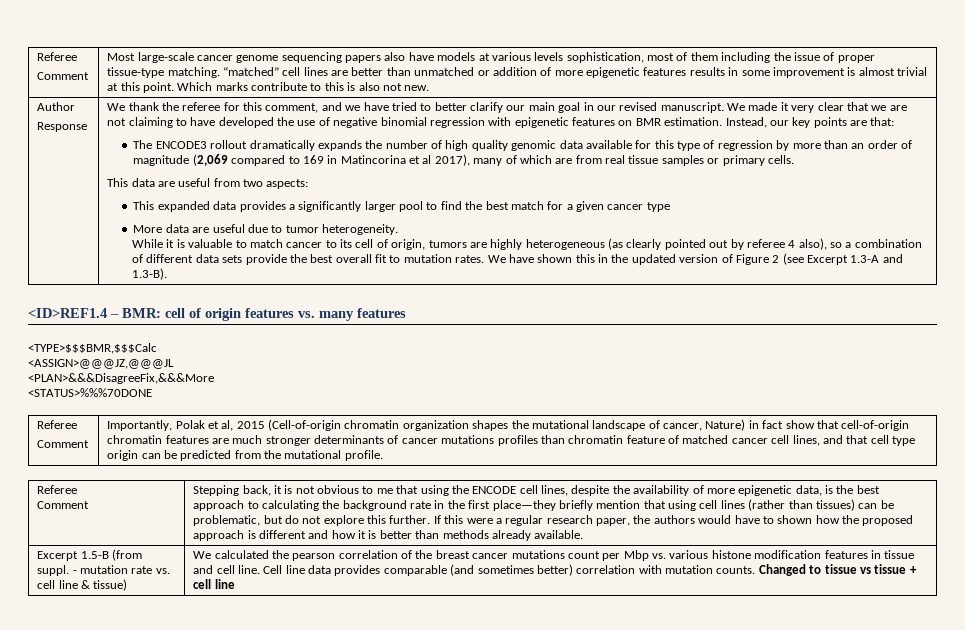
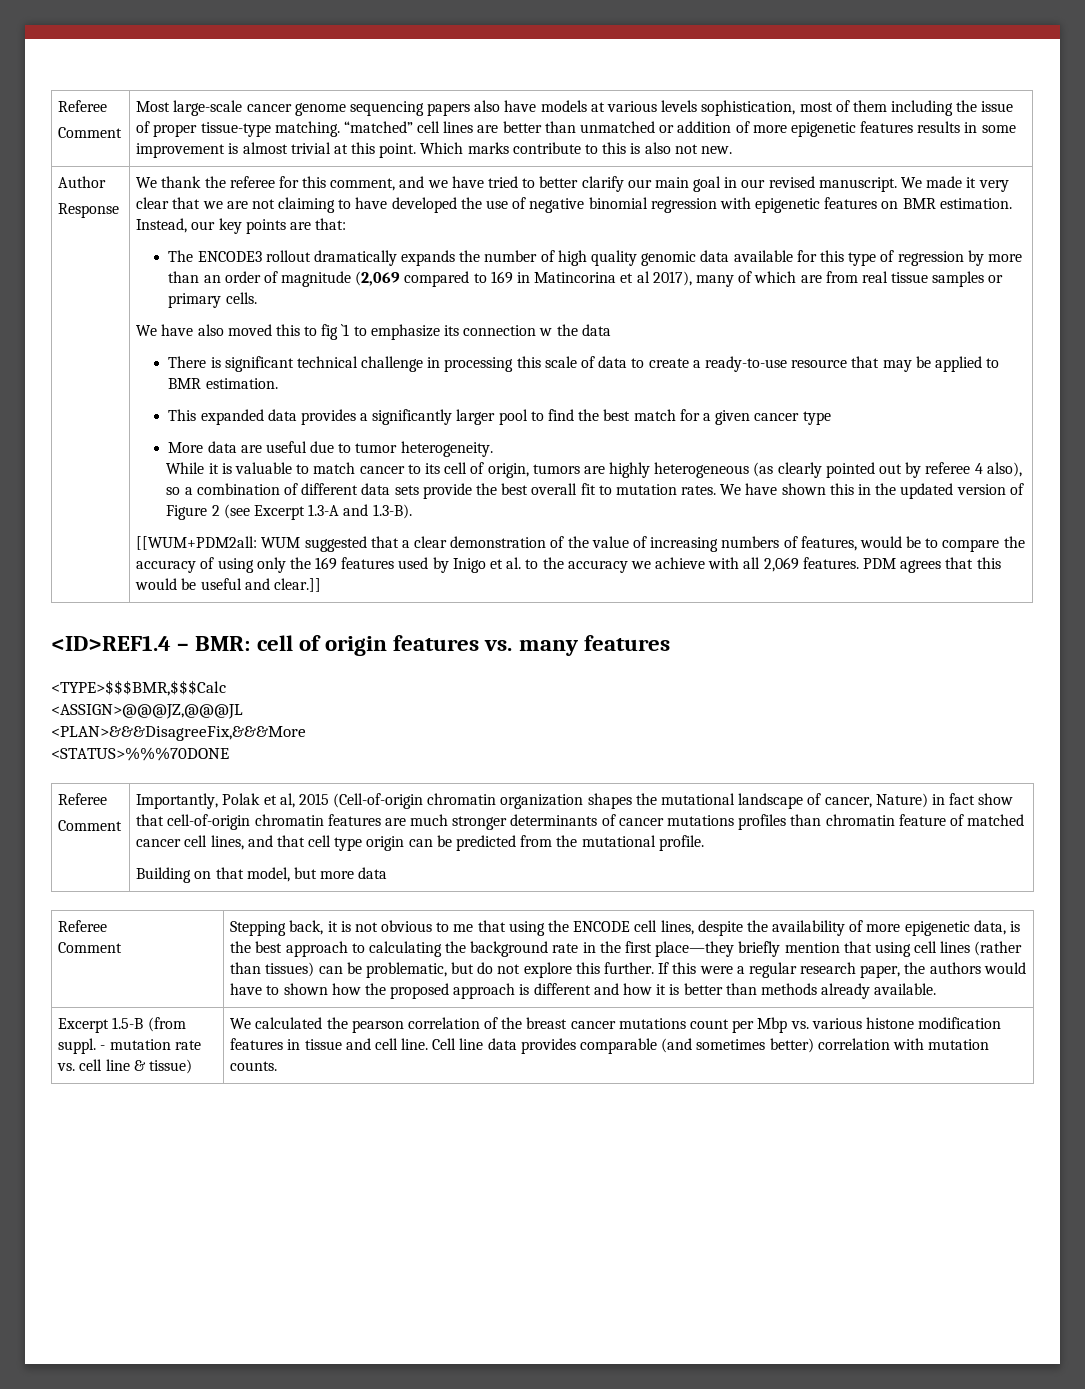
- This data are useful from two aspects:
+ We have also moved this to fig `1 to emphasize its connection w the data
+ There is significant technical challenge in processing this scale of data to create a ready-to-use resource that may be applied to BMR estimation.
+ [[WUM+PDM2all: WUM suggested that a clear demonstration of the value of increasing numbers of features, would be to compare the accuracy of using only the 169 features used by Inigo et al. to the accuracy we achieve with all 2,069 features. PDM agrees that this would be useful and clear.]]
+ Building on that model, but more data
- Changed to tissue vs tissue + cell line

